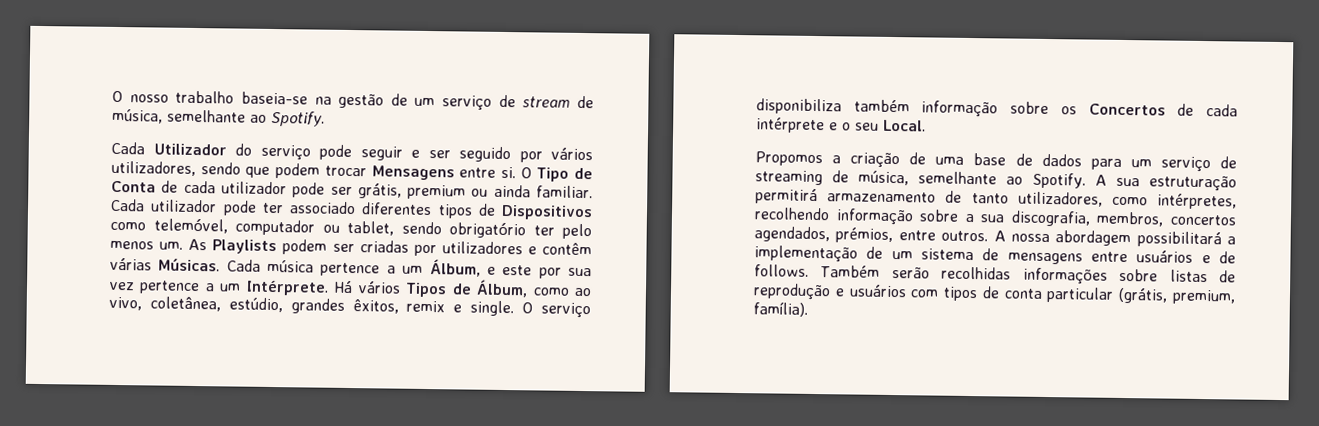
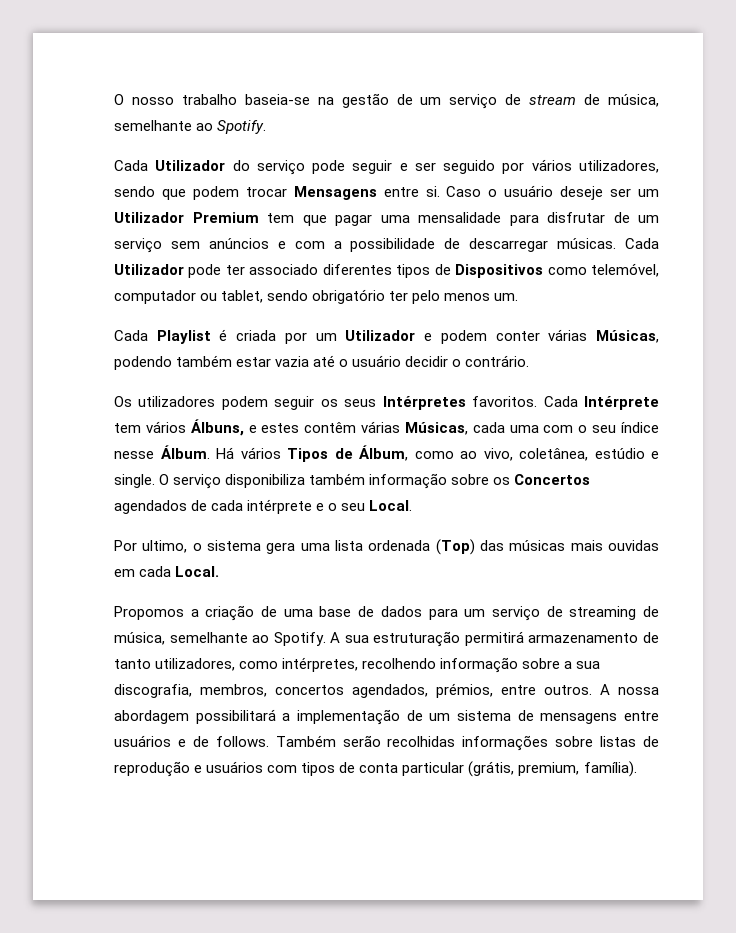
- O Tipo de Conta de cada utilizador pode ser grátis, premium ou ainda familiar. Cada utilizador pode ter associado diferentes tipos de Dispositivos como telemóvel, computador ou tablet, sendo obrigatório ter pelo menos um. As Playlists podem ser criadas por utilizadores e contêm várias Músicas. Cada música pertence a um Álbum, e este por sua vez pertence a um Intérprete.
+ Caso o usuário deseje ser um Utilizador Premium tem que pagar uma mensalidade para disfrutar de um serviço sem anúncios e com a possibilidade de descarregar músicas. Cada Utilizador pode ter associado diferentes tipos de Dispositivos como telemóvel, computador ou tablet, sendo obrigatório ter pelo menos um.
+ Cada Playlist é criada por um Utilizador e podem conter várias Músicas, podendo também estar vazia até o usuário decidir o contrário.
+ Os utilizadores podem seguir os seus Intérpretes favoritos. Cada Intérprete tem vários Álbuns, e estes contêm várias Músicas, cada uma com o seu índice nesse Álbum.
- Há vários Tipos de Álbum, como ao vivo, coletânea, estúdio, grandes êxitos, remix e single.
+ Há vários Tipos de Álbum, como ao vivo, coletânea, estúdio e single.
- O serviço disponibiliza também informação sobre os Concertos de cada intérprete e o seu Local.
+ O serviço disponibiliza também informação sobre os Concertos agendados de cada intérprete e o seu Local.
+ Por ultimo, o sistema gera uma lista ordenada (Top) das músicas mais ouvidas em cada Local.

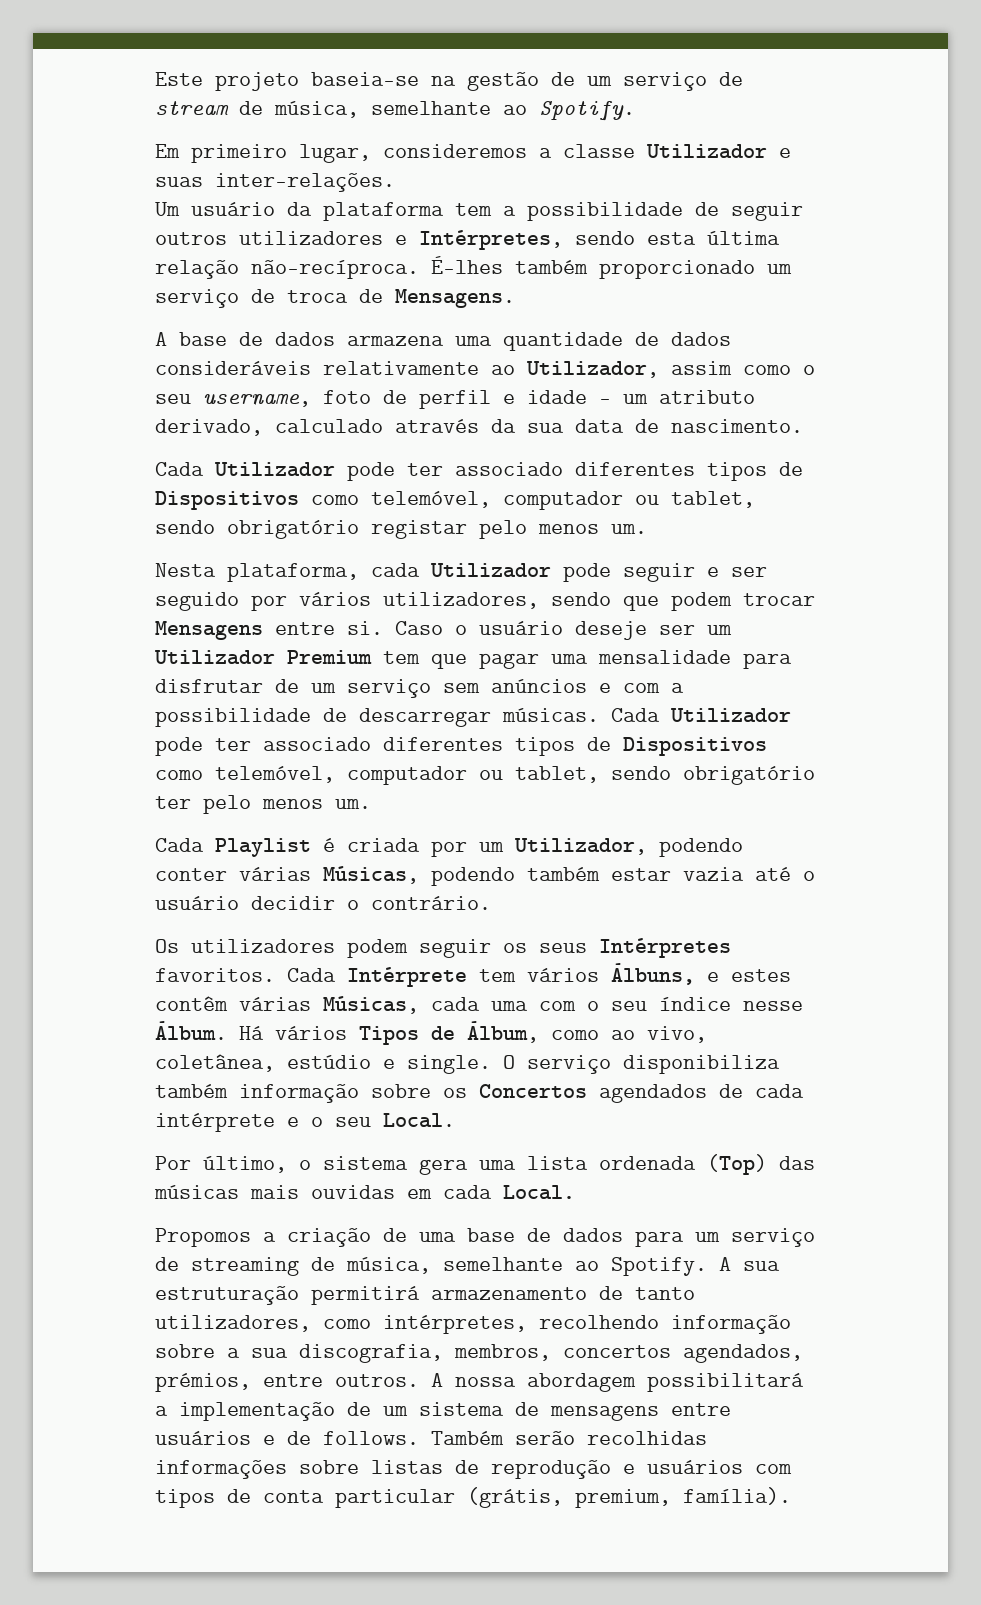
- O nosso trabalho baseia-se na gestão de um serviço de stream de música, semelhante ao Spotify.
+ Este projeto baseia-se na gestão de um serviço de stream de música, semelhante ao Spotify.
- Cada Utilizador do serviço pode seguir e ser seguido por vários utilizadores, sendo que podem trocar Mensagens entre si.
+ Em primeiro lugar, consideremos a classe Utilizador e suas inter-relações.
+ Um usuário da plataforma tem a possibilidade de seguir outros utilizadores e Intérpretes, sendo esta última relação não-recíproca. É-lhes também proporcionado um serviço de troca de Mensagens.
+ A base de dados armazena uma quantidade de dados consideráveis relativamente ao Utilizador, assim como o seu username, foto de perfil e idade – um atributo derivado, calculado através da sua data de nascimento.
+ Cada Utilizador pode ter associado diferentes tipos de Dispositivos como telemóvel, computador ou tablet, sendo obrigatório registar pelo menos um.
+ Nesta plataforma, cada Utilizador pode seguir e ser seguido por vários utilizadores, sendo que podem trocar Mensagens entre si.
- Cada Playlist é criada por um Utilizador e podem conter várias Músicas, podendo também estar vazia até o usuário decidir o contrário.
+ Cada Playlist é criada por um Utilizador, podendo conter várias Músicas, podendo também estar vazia até o usuário decidir o contrário.
- Por ultimo, o sistema gera uma lista ordenada (Top) das músicas mais ouvidas em cada Local.
+ Por último, o sistema gera uma lista ordenada (Top) das músicas mais ouvidas em cada Local.

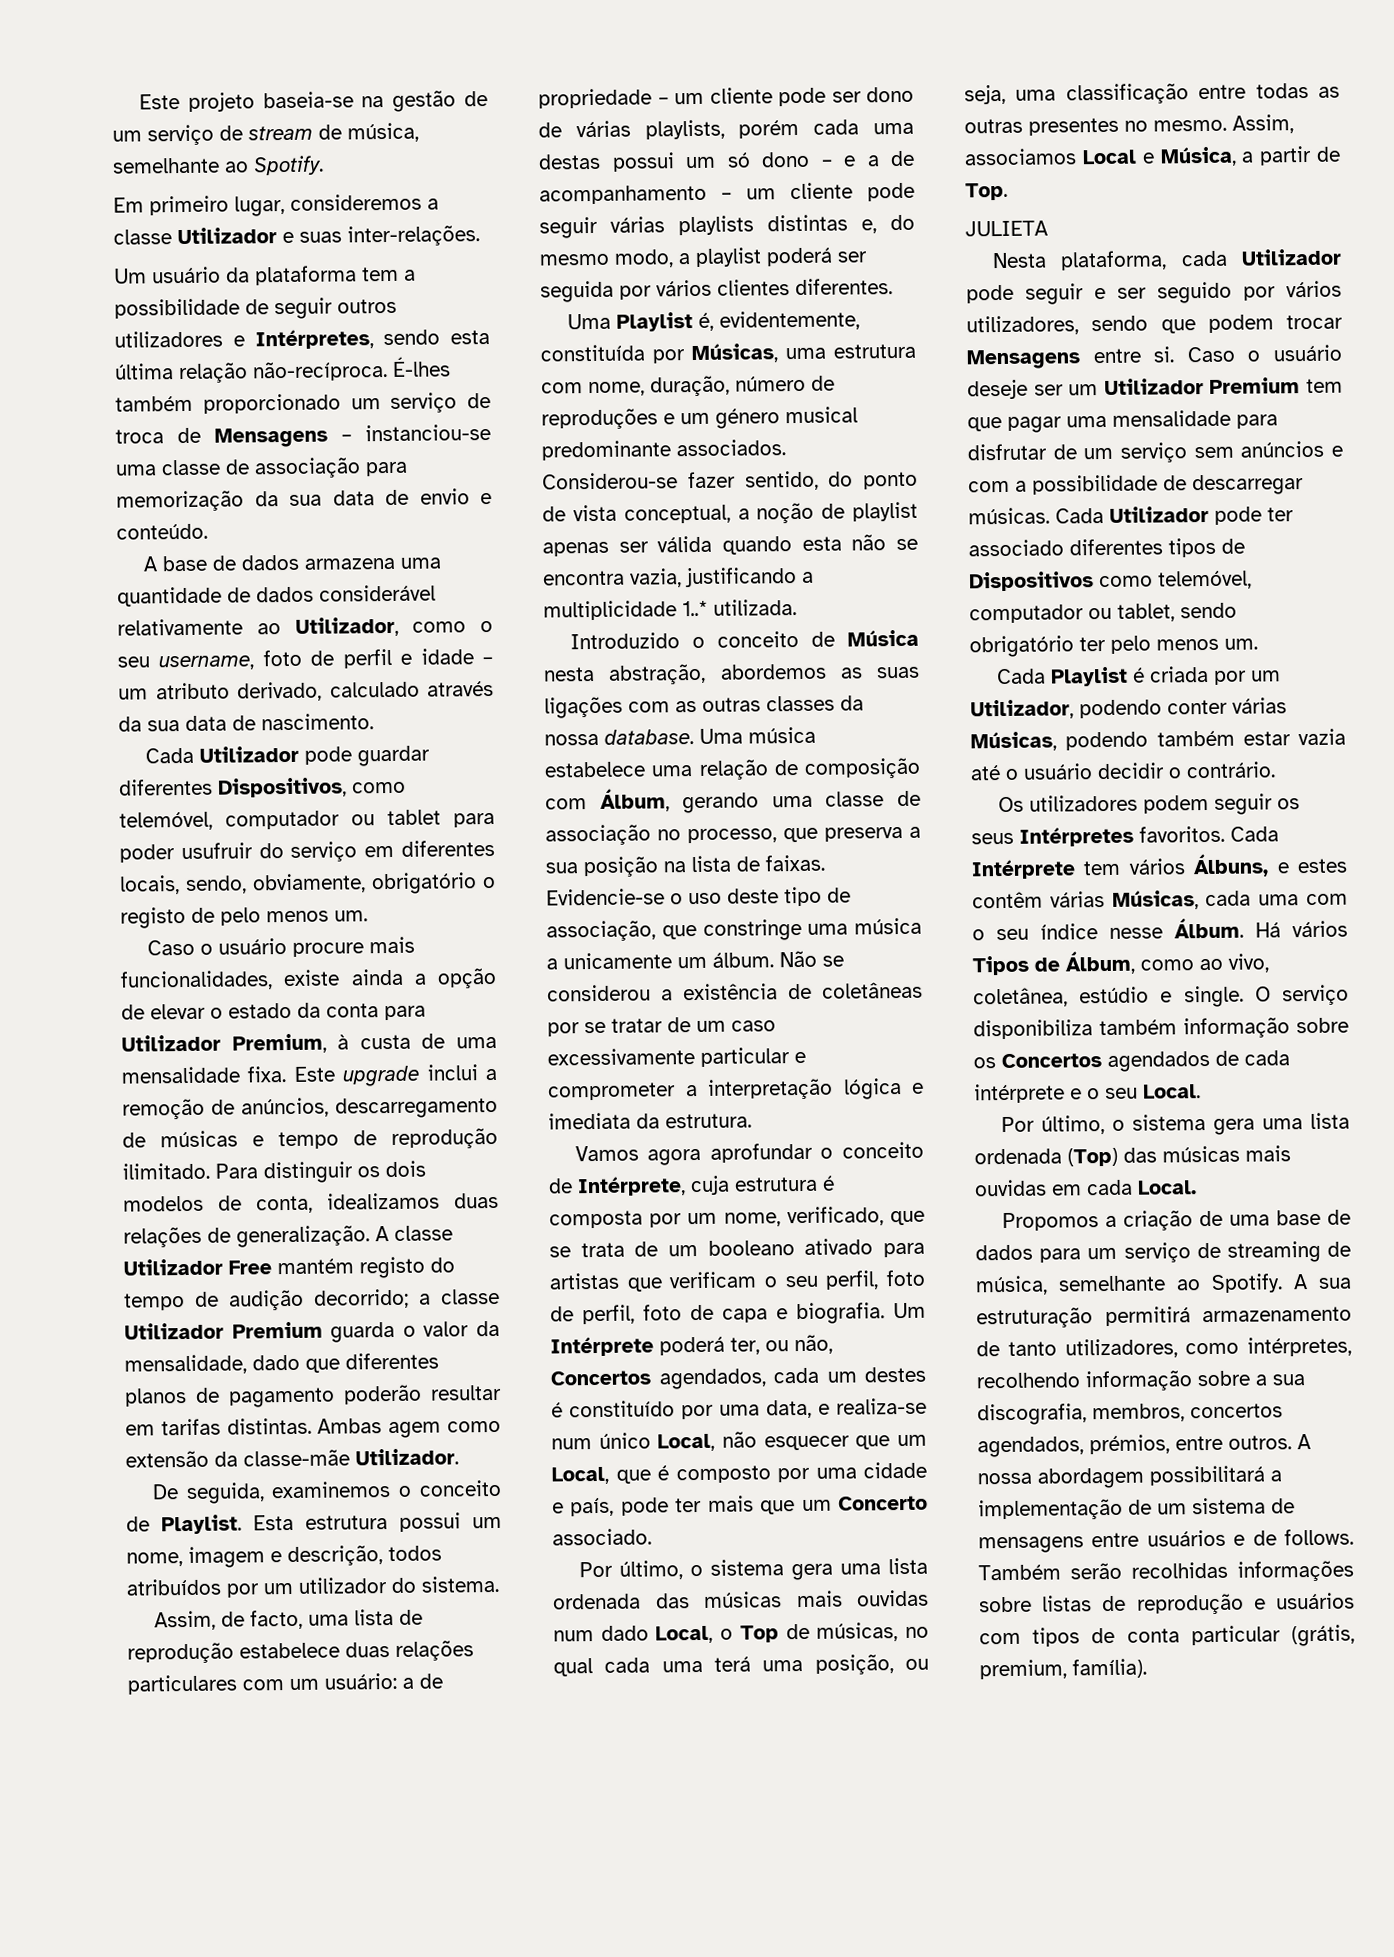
- É-lhes também proporcionado um serviço de troca de Mensagens.
+ É-lhes também proporcionado um serviço de troca de Mensagens – instanciou-se uma classe de associação para memorização da sua data de envio e conteúdo.
- A base de dados armazena uma quantidade de dados consideráveis relativamente ao Utilizador, assim como o seu username, foto de perfil e idade – um atributo derivado, calculado através da sua data de nascimento.
+ A base de dados armazena uma quantidade de dados considerável relativamente ao Utilizador, como o seu username, foto de perfil e idade – um atributo derivado, calculado através da sua data de nascimento.
- Cada Utilizador pode ter associado diferentes tipos de Dispositivos como telemóvel, computador ou tablet, sendo obrigatório registar pelo menos um.
+ Cada Utilizador pode guardar diferentes Dispositivos, como telemóvel, computador ou tablet para poder usufruir do serviço em diferentes locais, sendo, obviamente, obrigatório o registo de pelo menos um.
+ Caso o usuário procure mais funcionalidades, existe ainda a opção de elevar o estado da conta para Utilizador Premium, à custa de uma mensalidade fixa. Este upgrade inclui a remoção de anúncios, descarregamento de músicas e tempo de reprodução ilimitado. Para distinguir os dois modelos de conta, idealizamos duas relações de generalização. A classe Utilizador Free mantém registo do tempo de audição decorrido; a classe Utilizador Premium guarda o valor da mensalidade, dado que diferentes planos de pagamento poderão resultar em tarifas distintas. Ambas agem como extensão da classe-mãe Utilizador.
+ De seguida, examinemos o conceito de Playlist. Esta estrutura possui um nome, imagem e descrição, todos atribuídos por um utilizador do sistema.
+ Assim, de facto, uma lista de reprodução estabelece duas relações particulares com um usuário: a de propriedade – um cliente pode ser dono de várias playlists, porém cada uma destas possui um só dono – e a de acompanhamento – um cliente pode seguir várias playlists distintas e, do mesmo modo, a playlist poderá ser seguida por vários clientes diferentes.
+ Uma Playlist é, evidentemente, constituída por Músicas, uma estrutura com nome, duração, número de reproduções e um género musical predominante associados. Considerou-se fazer sentido, do ponto de vista conceptual, a noção de playlist apenas ser válida quando esta não se encontra vazia, justificando a multiplicidade 1..* utilizada.
+ Introduzido o conceito de Música nesta abstração, abordemos as suas ligações com as outras classes da nossa database. Uma música estabelece uma relação de composição com Álbum, gerando uma classe de associação no processo, que preserva a sua posição na lista de faixas. Evidencie-se o uso deste tipo de associação, que constringe uma música a unicamente um álbum. Não se considerou a existência de coletâneas por se tratar de um caso excessivamente particular e comprometer a interpretação lógica e imediata da estrutura.
+ Vamos agora aprofundar o conceito de Intérprete, cuja estrutura é composta por um nome, verificado, que se trata de um booleano ativado para artistas que verificam o seu perfil, foto de perfil, foto de capa e biografia. Um Intérprete poderá ter, ou não, Concertos agendados, cada um destes é constituído por uma data, e realiza-se num único Local, não esquecer que um Local, que é composto por uma cidade e país, pode ter mais que um Concerto associado.
+ Por último, o sistema gera uma lista ordenada das músicas mais ouvidas num dado Local, o Top de músicas, no qual cada uma terá uma posição, ou seja, uma classificação entre todas as outras presentes no mesmo. Assim, associamos Local e Música, a partir de Top.
+ JULIETA

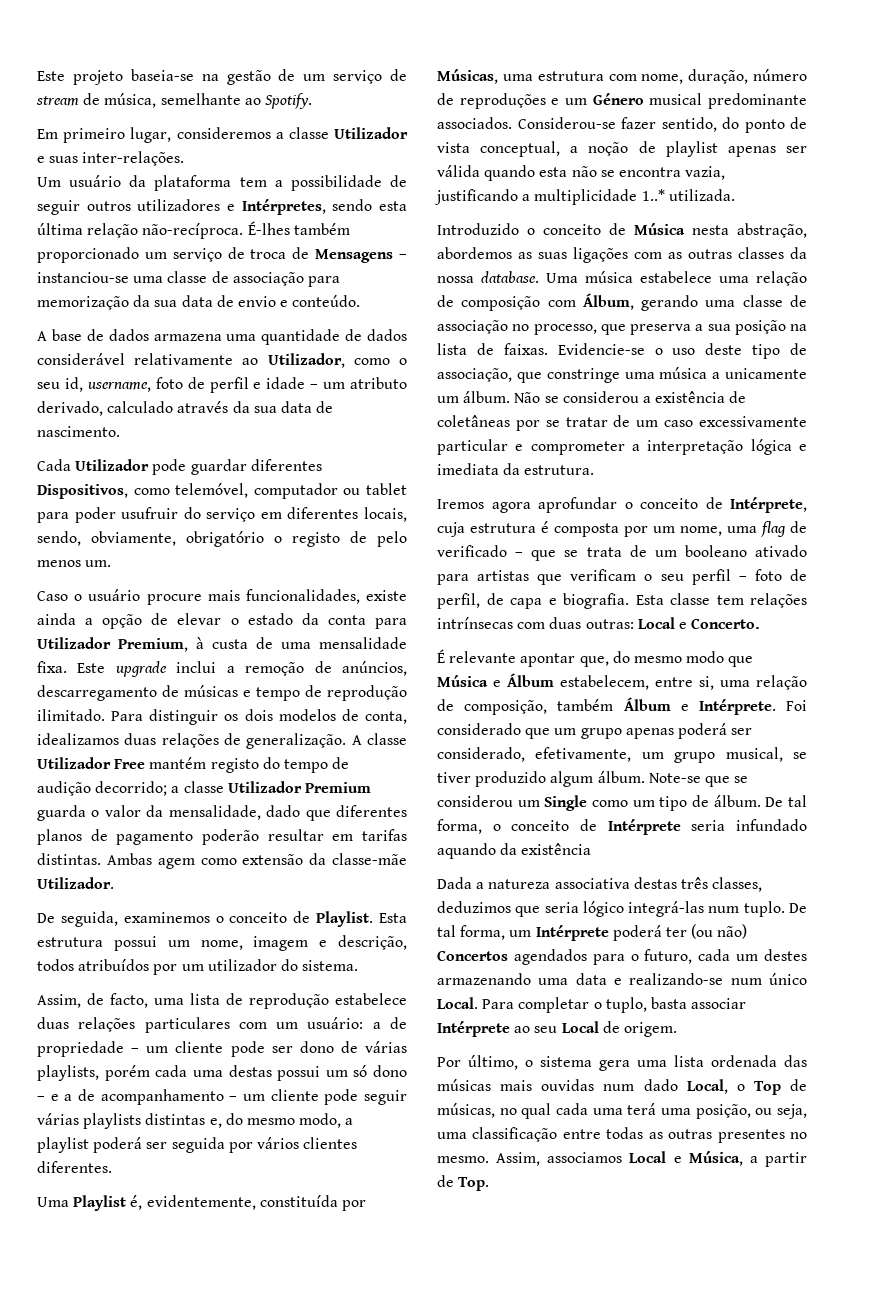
- A base de dados armazena uma quantidade de dados considerável relativamente ao Utilizador, como o seu username, foto de perfil e idade – um atributo derivado, calculado através da sua data de nascimento.
+ A base de dados armazena uma quantidade de dados considerável relativamente ao Utilizador, como o seu id, username, foto de perfil e idade – um atributo derivado, calculado através da sua data de nascimento.
- Uma Playlist é, evidentemente, constituída por Músicas, uma estrutura com nome, duração, número de reproduções e um género musical predominante associados.
+ Uma Playlist é, evidentemente, constituída por Músicas, uma estrutura com nome, duração, número de reproduções e um Género musical predominante associados.
- Vamos agora aprofundar o conceito de Intérprete, cuja estrutura é composta por um nome, verificado, que se trata de um booleano ativado para artistas que verificam o seu perfil, foto de perfil, foto de capa e biografia.
+ Iremos agora aprofundar o conceito de Intérprete, cuja estrutura é composta por um nome, uma flag de verificado – que se trata de um booleano ativado para artistas que verificam o seu perfil – foto de perfil, de capa e biografia.
- Um Intérprete poderá ter, ou não, Concertos agendados, cada um destes é constituído por uma data, e realiza-se num único Local, não esquecer que um Local, que é composto por uma cidade e país, pode ter mais que um Concerto associado.
+ Esta classe tem relações intrínsecas com duas outras: Local e Concerto.
+ É relevante apontar que, do mesmo modo que Música e Álbum estabelecem, entre si, uma relação de composição, também Álbum e Intérprete. Foi considerado que um grupo apenas poderá ser considerado, efetivamente, um grupo musical, se tiver produzido algum álbum. Note-se que se considerou um Single como um tipo de álbum. De tal forma, o conceito de Intérprete seria infundado aquando da existência
+ Dada a natureza associativa destas três classes, deduzimos que seria lógico integrá-las num tuplo. De tal forma, um Intérprete poderá ter (ou não) Concertos agendados para o futuro, cada um destes armazenando uma data e realizando-se num único Local. Para completar o tuplo, basta associar Intérprete ao seu Local de origem.
- JULIETA
- Nesta plataforma, cada Utilizador pode seguir e ser seguido por vários utilizadores, sendo que podem trocar Mensagens entre si. Caso o usuário deseje ser um Utilizador Premium tem que pagar uma mensalidade para disfrutar de um serviço sem anúncios e com a possibilidade de descarregar músicas. Cada Utilizador pode ter associado diferentes tipos de Dispositivos como telemóvel, computador ou tablet, sendo obrigatório ter pelo menos um.
- Cada Playlist é criada por um Utilizador, podendo conter várias Músicas, podendo também estar vazia até o usuário decidir o contrário.
- Os utilizadores podem seguir os seus Intérpretes favoritos. Cada Intérprete tem vários Álbuns, e estes contêm várias Músicas, cada uma com o seu índice nesse Álbum. Há vários Tipos de Álbum, como ao vivo, coletânea, estúdio e single. O serviço disponibiliza também informação sobre os Concertos agendados de cada intérprete e o seu Local.
- Por último, o sistema gera uma lista ordenada (Top) das músicas mais ouvidas em cada Local.
- Propomos a criação de uma base de dados para um serviço de streaming de música, semelhante ao Spotify. A sua estruturação permitirá armazenamento de tanto utilizadores, como intérpretes, recolhendo informação sobre a sua discografia, membros, concertos agendados, prémios, entre outros. A nossa abordagem possibilitará a implementação de um sistema de mensagens entre usuários e de follows. Também serão recolhidas informações sobre listas de reprodução e usuários com tipos de conta particular (grátis, premium, família).

